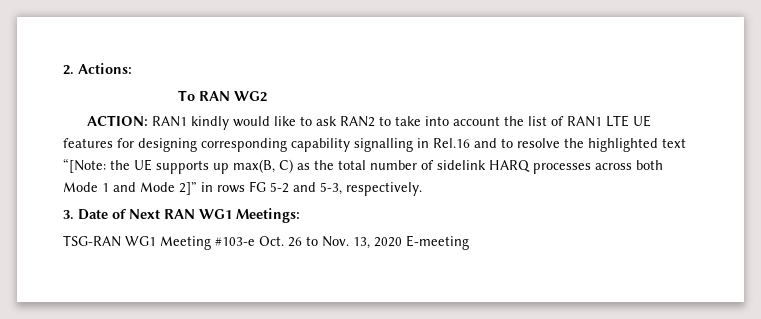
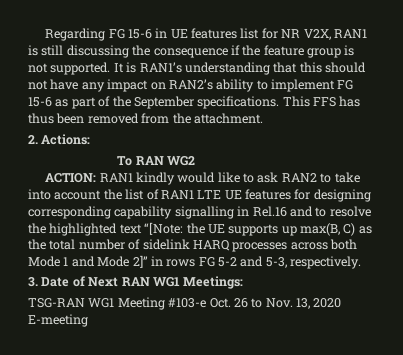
+ Regarding FG 15-6 in UE features list for NR V2X, RAN1 is still discussing the consequence if the feature group is not supported. It is RAN1’s understanding that this should not have any impact on RAN2’s ability to implement FG 15-6 as part of the September specifications. This FFS has thus been removed from the attachment.

